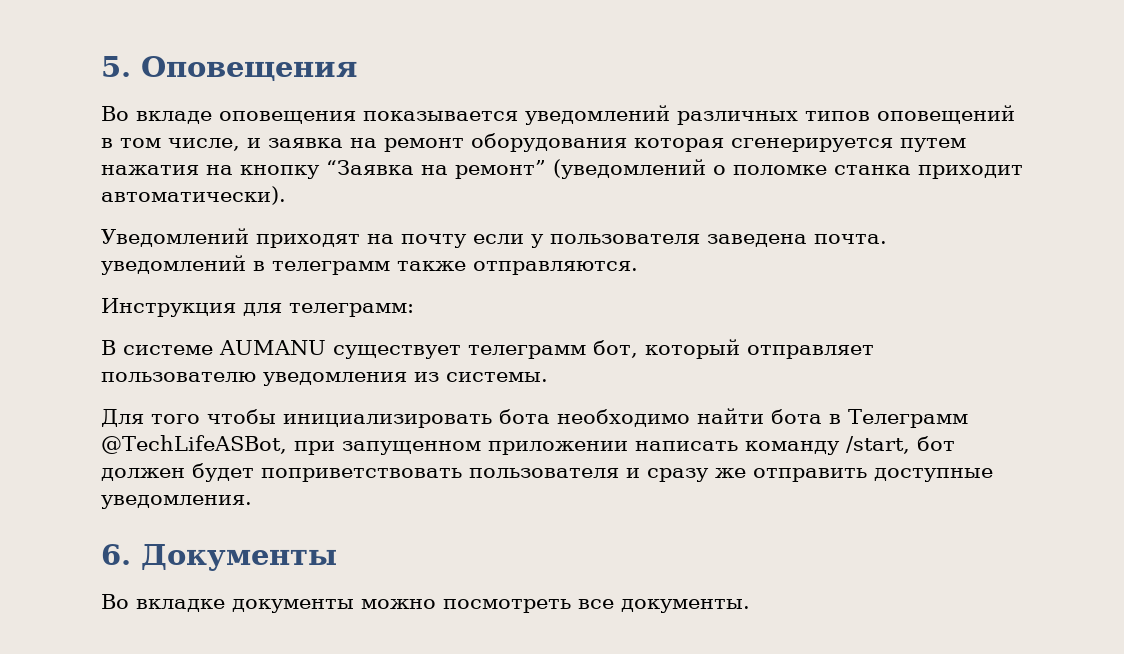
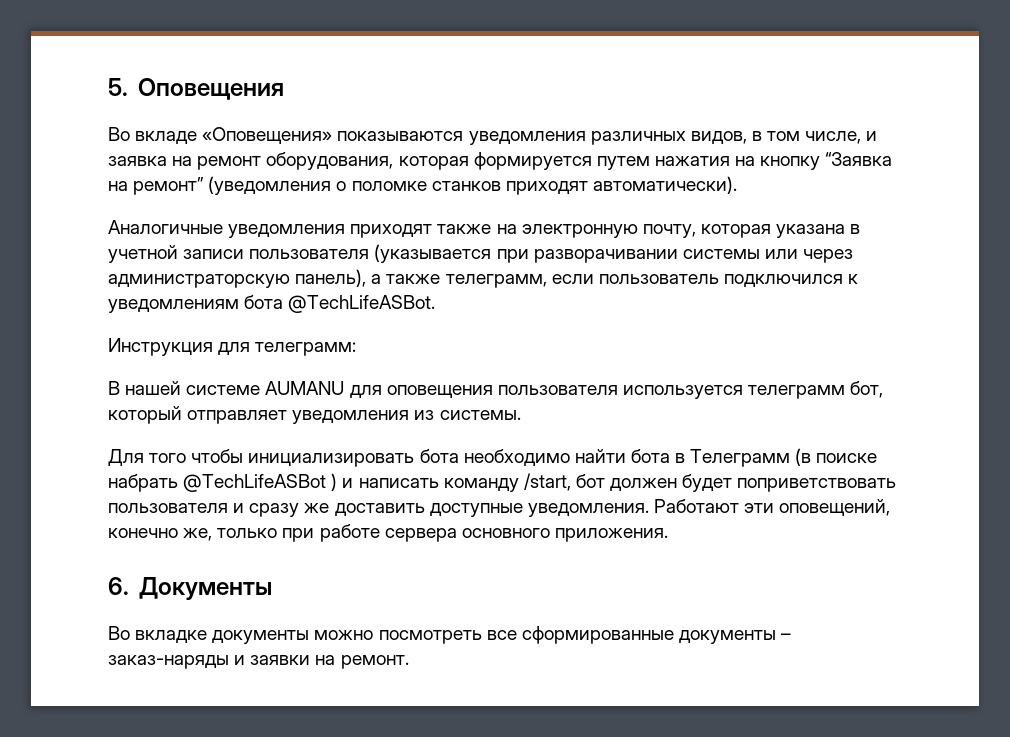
- Во вкладе оповещения показывается уведомлений различных типов оповещений в том числе, и заявка на ремонт оборудования которая сгенерируется путем нажатия на кнопку “Заявка на ремонт” (уведомлений о поломке станка приходит автоматически).
+ Во вкладе «Оповещения» показываются уведомления различных видов, в том числе, и заявка на ремонт оборудования, которая формируется путем нажатия на кнопку “Заявка на ремонт” (уведомления о поломке станков приходят автоматически).
- Уведомлений приходят на почту если у пользователя заведена почта. уведомлений в телеграмм также отправляются.
+ Аналогичные уведомления приходят также на электронную почту, которая указана в учетной записи пользователя (указывается при разворачивании системы или через администраторскую панель), а также телеграмм, если пользователь подключился к уведомлениям бота @TechLifeASBot.
- В системе AUMANU существует телеграмм бот, который отправляет пользователю уведомления из системы.
+ В нашей системе AUMANU для оповещения пользователя используется телеграмм бот, который отправляет уведомления из системы.
- Для того чтобы инициализировать бота необходимо найти бота в Телеграмм @TechLifeASBot, при запущенном приложении написать команду /start, бот должен будет поприветствовать пользователя и сразу же отправить доступные уведомления.
+ Для того чтобы инициализировать бота необходимо найти бота в Телеграмм (в поиске набрать @TechLifeASBot ) и написать команду /start, бот должен будет поприветствовать пользователя и сразу же доставить доступные уведомления. Работают эти оповещений, конечно же, только при работе сервера основного приложения.
- Во вкладке документы можно посмотреть все документы.
+ Во вкладке документы можно посмотреть все сформированные документы – заказ-наряды и заявки на ремонт.

